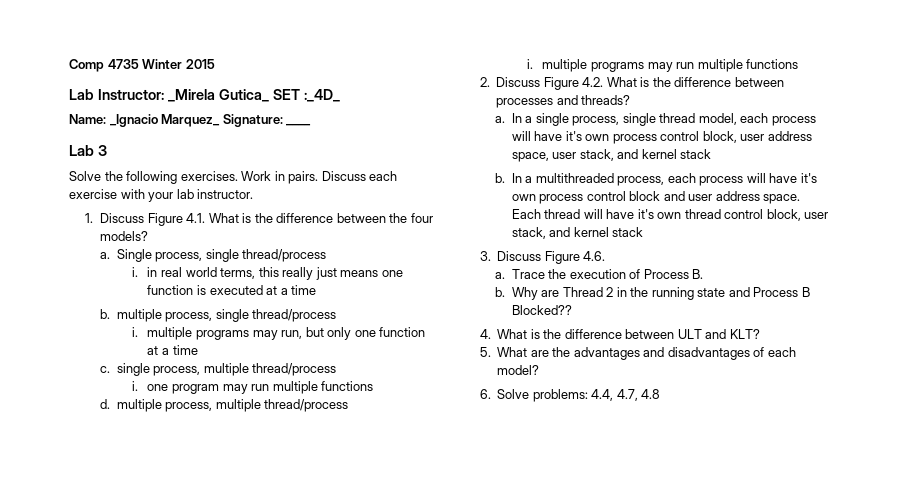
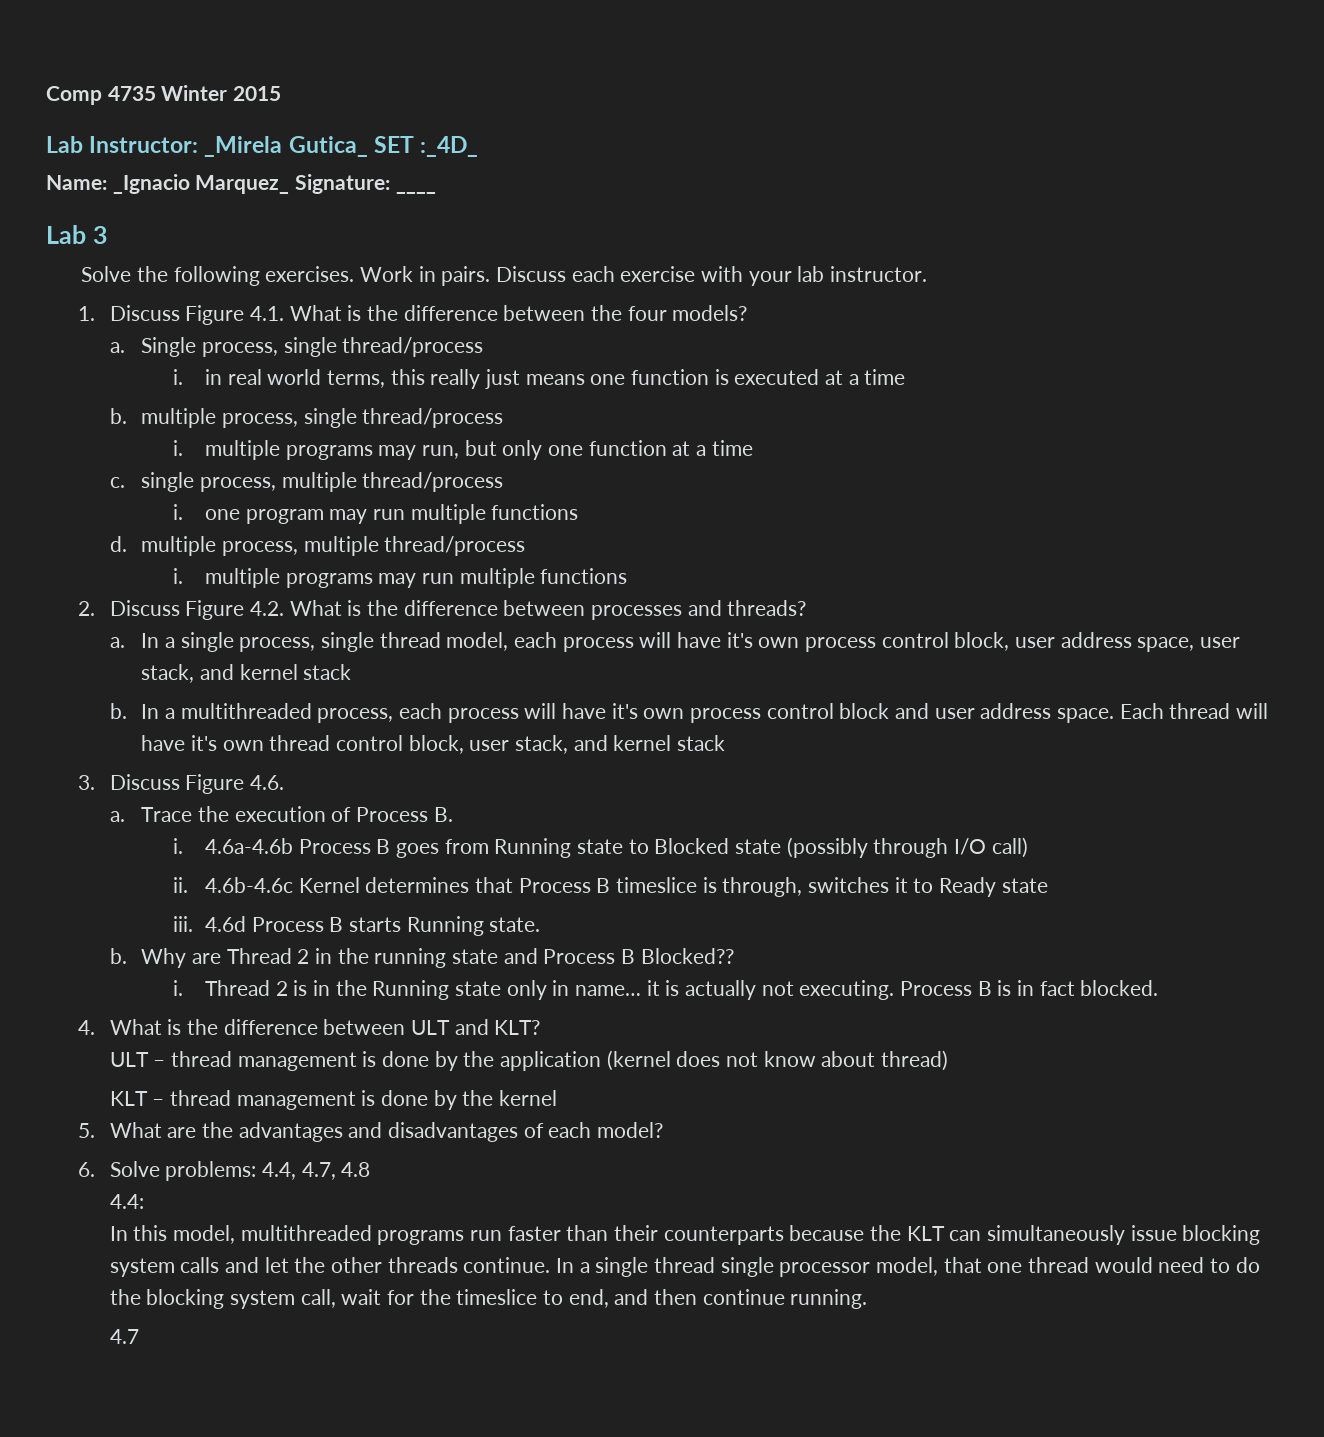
+ i. 4.6a-4.6b Process B goes from Running state to Blocked state (possibly through I/O call)
+ ii. 4.6b-4.6c Kernel determines that Process B timeslice is through, switches it to Ready state
+ iii. 4.6d Process B starts Running state.
+ i. Thread 2 is in the Running state only in name… it is actually not executing. Process B is in fact blocked.
+ ULT – thread management is done by the application (kernel does not know about thread)
+ KLT – thread management is done by the kernel
+ 4.4:
+ In this model, multithreaded programs run faster than their counterparts because the KLT can simultaneously issue blocking system calls and let the other threads continue. In a single thread single processor model, that one thread would need to do the blocking system call, wait for the timeslice to end, and then continue running.
+ 4.7

